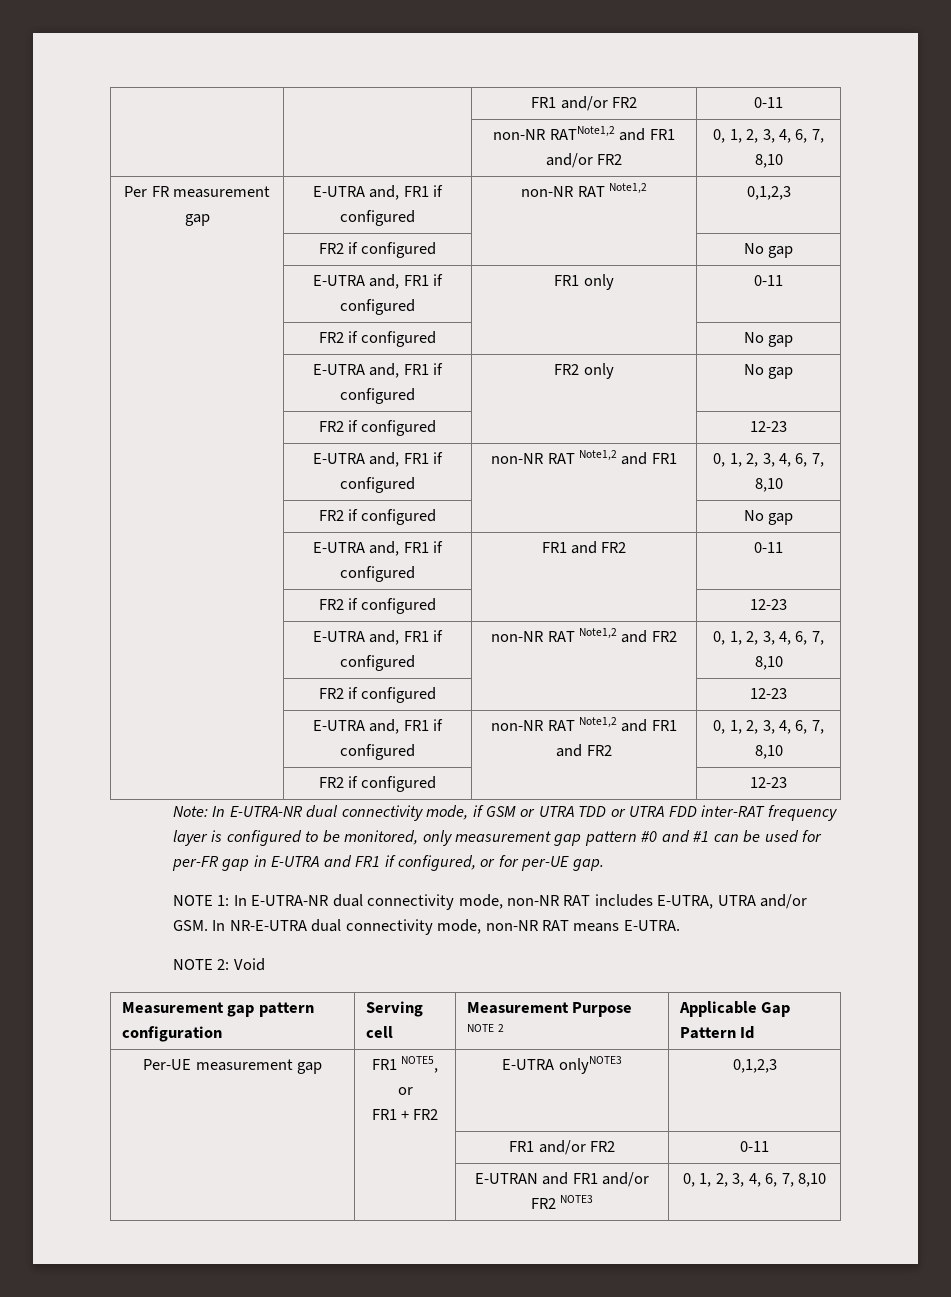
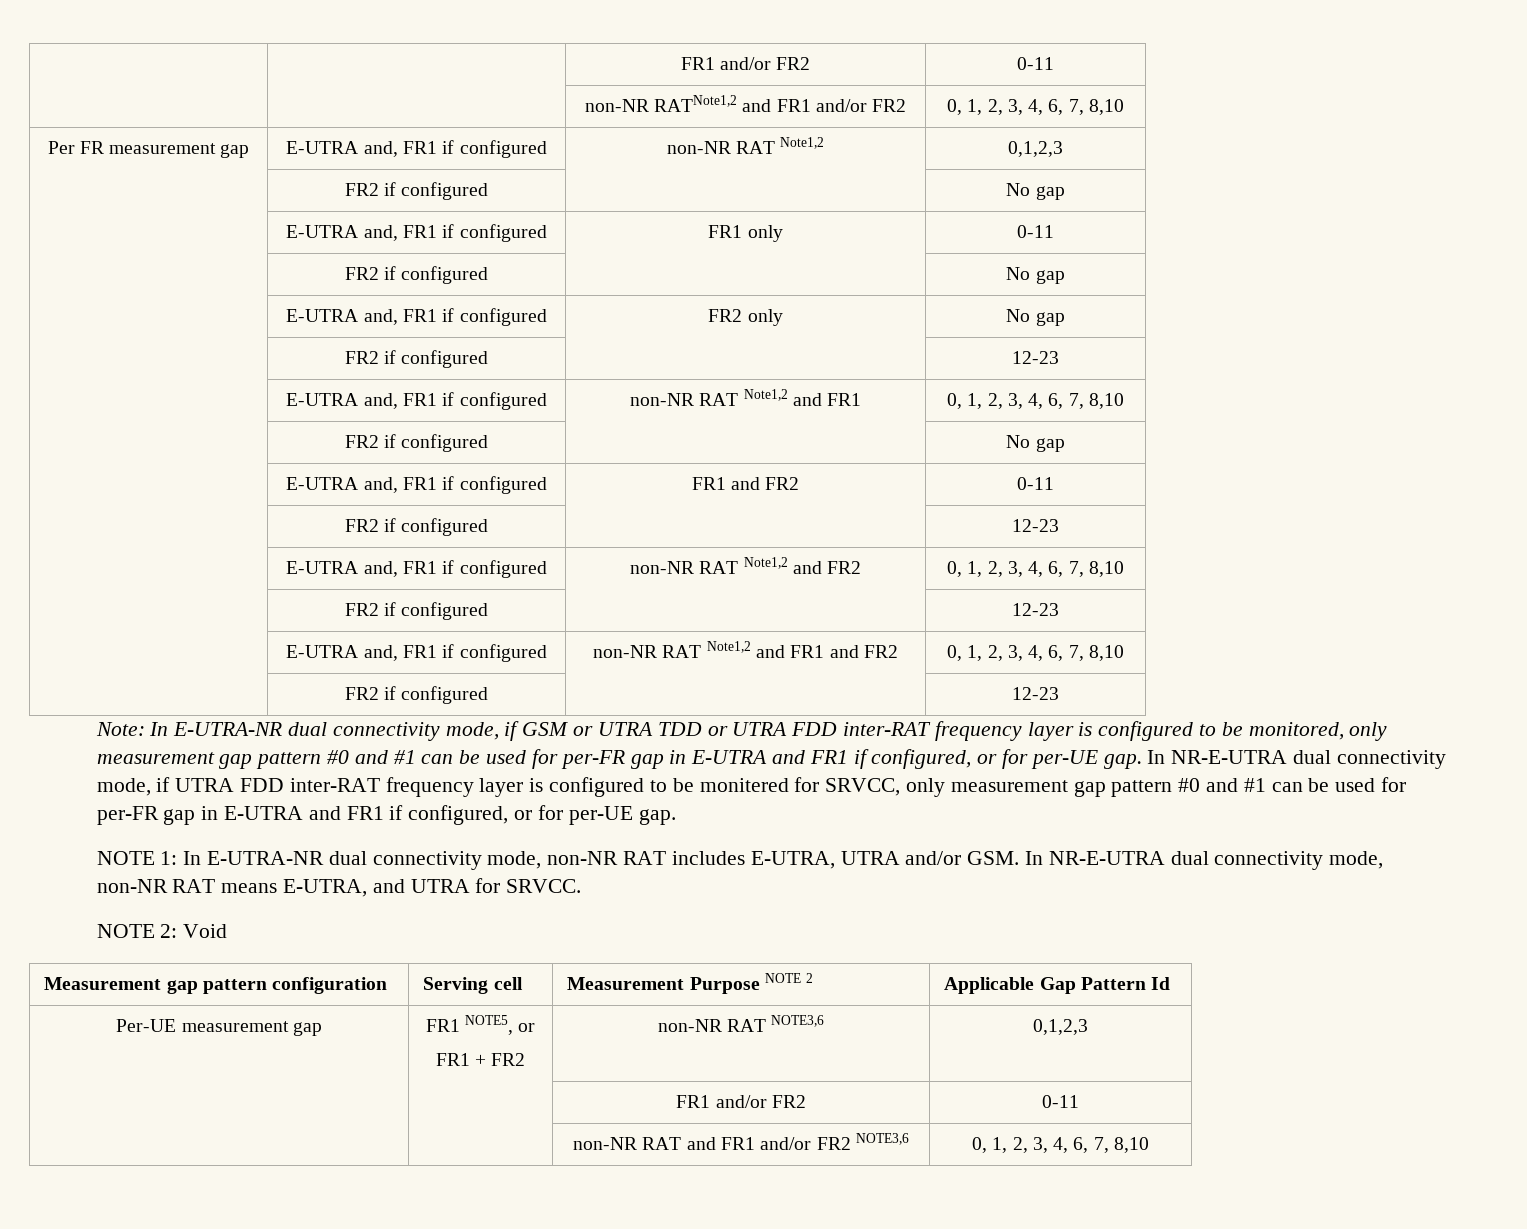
+ In NR-E-UTRA dual connectivity mode, if UTRA FDD inter-RAT frequency layer is configured to be monitered for SRVCC, only measurement gap pattern #0 and #1 can be used for per-FR gap in E-UTRA and FR1 if configured, or for per-UE gap.
- NOTE 1: In E-UTRA-NR dual connectivity mode, non-NR RAT includes E-UTRA, UTRA and/or GSM. In NR-E-UTRA dual connectivity mode, non-NR RAT means E-UTRA.
+ NOTE 1: In E-UTRA-NR dual connectivity mode, non-NR RAT includes E-UTRA, UTRA and/or GSM. In NR-E-UTRA dual connectivity mode, non-NR RAT means E-UTRA, and UTRA for SRVCC.
  Per-UE measurement gap | FR1 NOTE5, or
- FR1 + FR2 | E-UTRA onlyNOTE3 | 0,1,2,3
+ FR1 + FR2 | non-NR RAT NOTE3,6 | 0,1,2,3
- | | E-UTRAN and FR1 and/or FR2 NOTE3 | 0, 1, 2, 3, 4, 6, 7, 8,10
+ | | non-NR RAT and FR1 and/or FR2 NOTE3,6 | 0, 1, 2, 3, 4, 6, 7, 8,10

